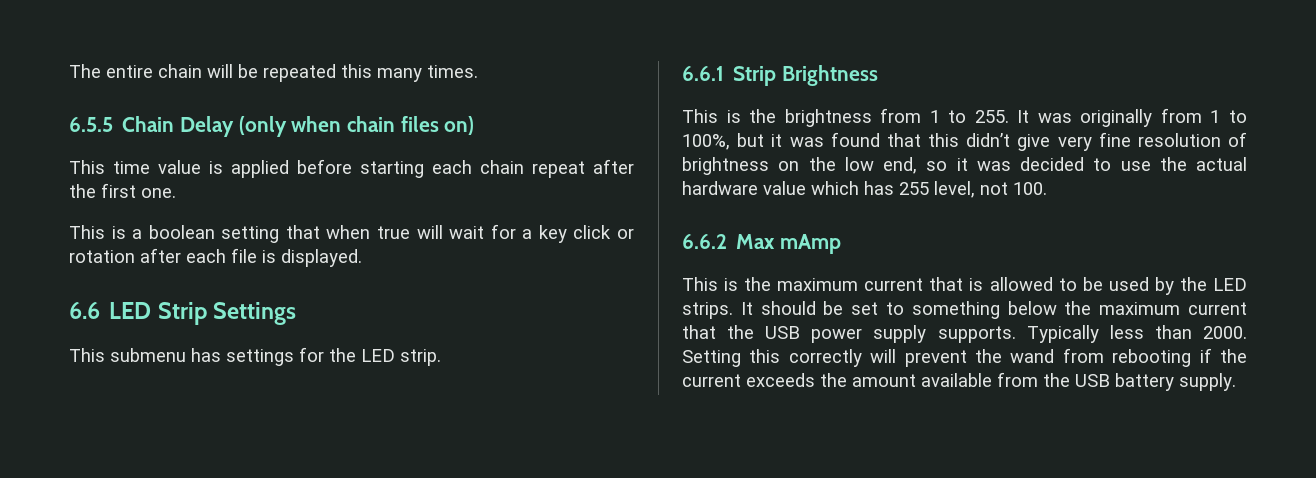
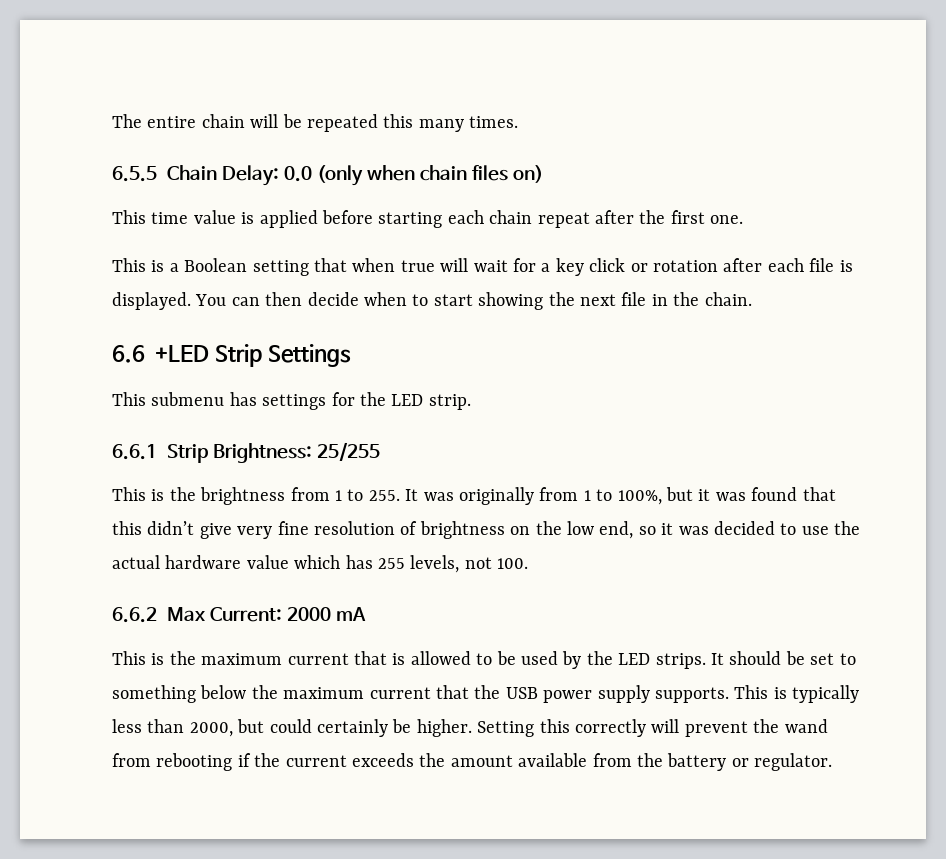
- 6.5.5 Chain Delay (only when chain files on)
+ 6.5.5 Chain Delay: 0.0 (only when chain files on)
- This is a boolean setting that when true will wait for a key click or rotation after each file is displayed.
+ This is a Boolean setting that when true will wait for a key click or rotation after each file is displayed. You can then decide when to start showing the next file in the chain.
- 6.6 LED Strip Settings
+ 6.6 +LED Strip Settings
- 6.6.1 Strip Brightness
+ 6.6.1 Strip Brightness: 25/255
- This is the brightness from 1 to 255. It was originally from 1 to 100%, but it was found that this didn’t give very fine resolution of brightness on the low end, so it was decided to use the actual hardware value which has 255 level, not 100.
+ This is the brightness from 1 to 255. It was originally from 1 to 100%, but it was found that this didn’t give very fine resolution of brightness on the low end, so it was decided to use the actual hardware value which has 255 levels, not 100.
- 6.6.2 Max mAmp
+ 6.6.2 Max Current: 2000 mA
- Typically less than 2000.
+ This is typically less than 2000, but could certainly be higher.
- Setting this correctly will prevent the wand from rebooting if the current exceeds the amount available from the USB battery supply.
+ Setting this correctly will prevent the wand from rebooting if the current exceeds the amount available from the battery or regulator.

